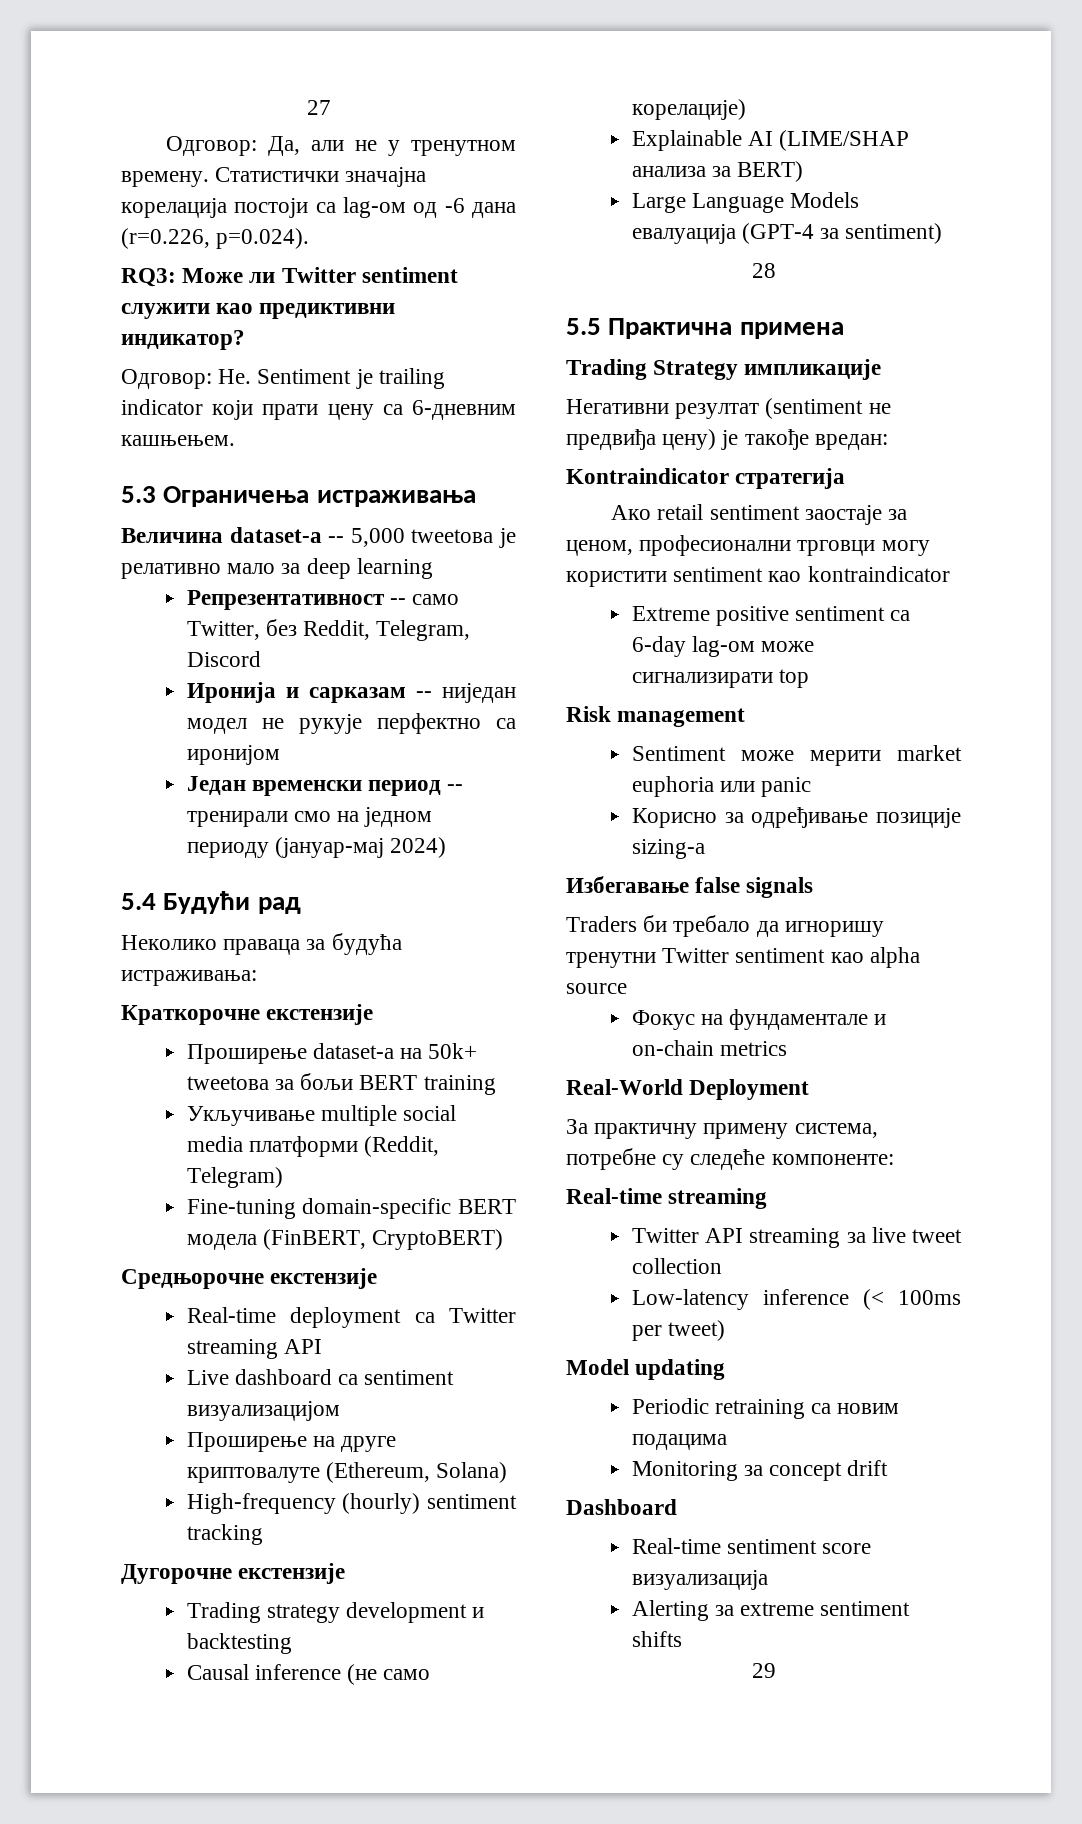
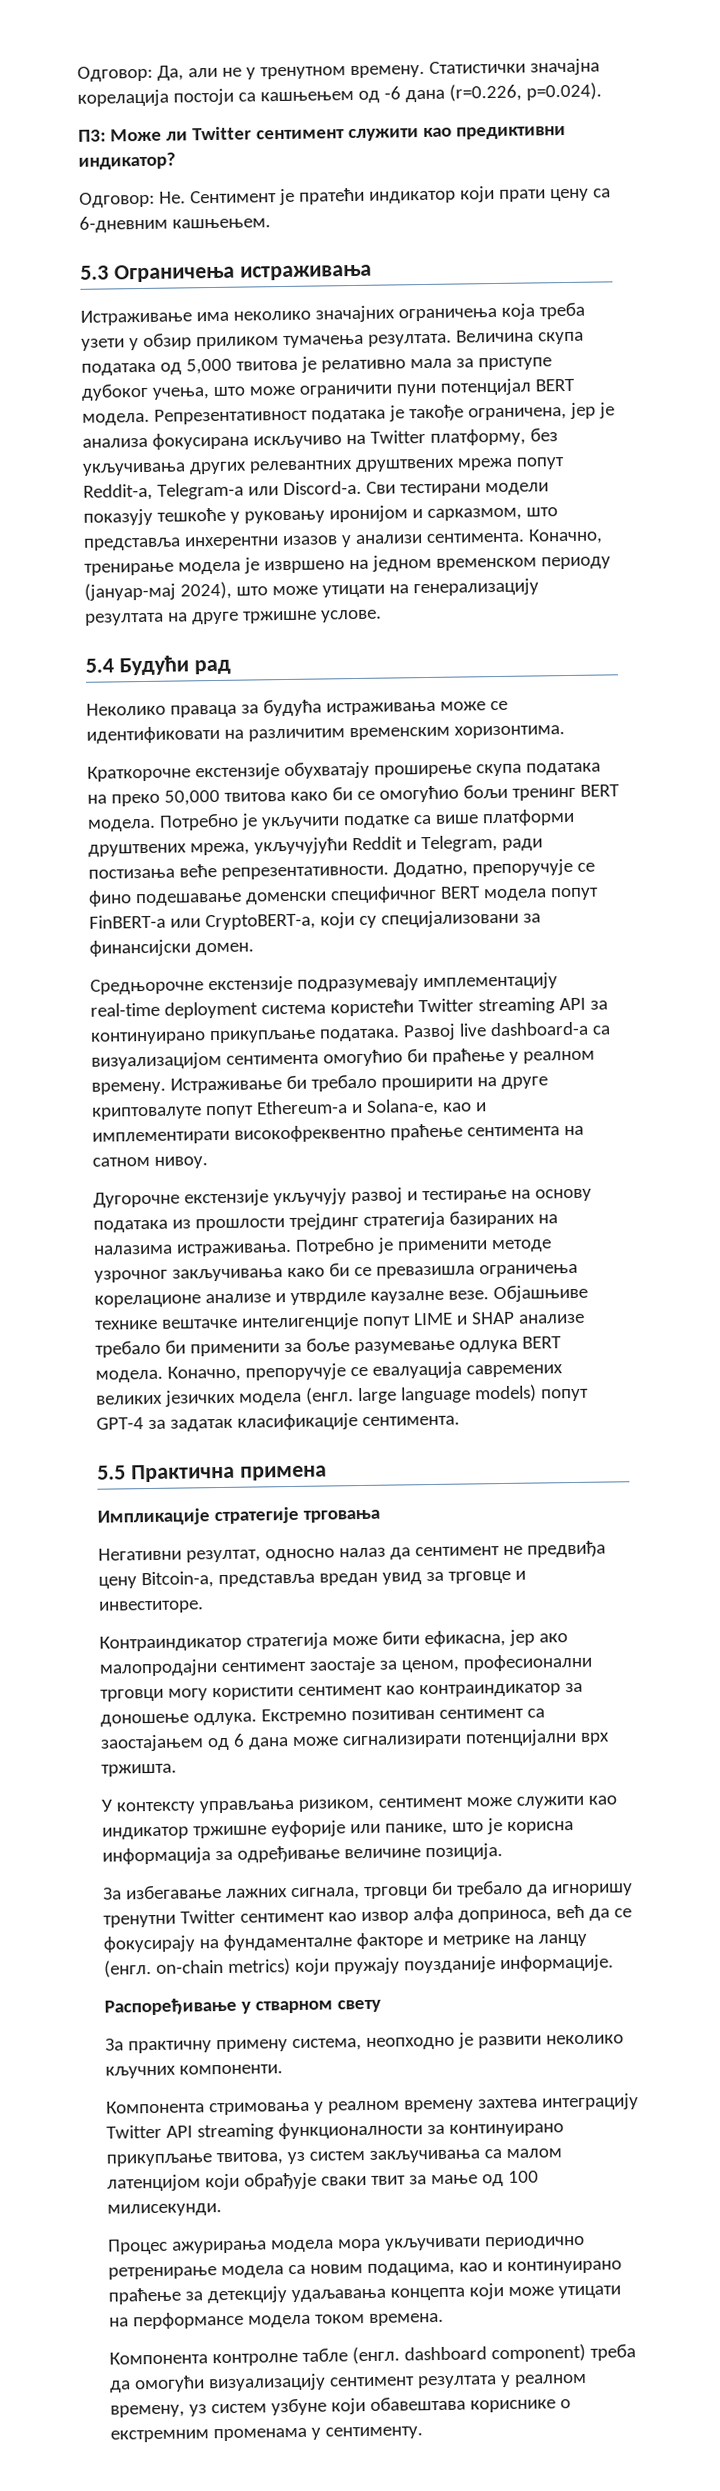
- 27
- Статистички значајна корелација постоји са lag-ом од -6 дана (r=0.226, p=0.024).
+ Статистички значајна корелација постоји са кашњењем од -6 дана (r=0.226, p=0.024).
- RQ3: Може ли Twitter sentiment служити као предиктивни индикатор?
+ П3: Може ли Twitter сентимент служити као предиктивни индикатор?
- Одговор: Не. Sentiment је trailing indicator који прати цену са 6-дневним кашњењем.
+ Одговор: Не. Сентимент је пратећи индикатор који прати цену са 6-дневним кашњењем.
- Величина dataset-а -- 5,000 tweetова је релативно мало за deep learning
- Репрезентативност -- само Twitter, без Reddit, Telegram, Discord
- Иронија и сарказам -- ниједан модел не рукује перфектно са иронијом
- Један временски период -- тренирали смо на једном периоду (јануар-мај 2024)
+ Истраживање има неколико значајних ограничења која треба узети у обзир приликом тумачења резултата. Величина скупа података од 5,000 твитова је релативно мала за приступе дубоког учења, што може ограничити пуни потенцијал BERT модела. Репрезентативност података је такође ограничена, јер је анализа фокусирана искључиво на Twitter платформу, без укључивања других релевантних друштвених мрежа попут Reddit-а, Telegram-а или Discord-а. Сви тестирани модели показују тешкоће у руковању иронијом и сарказмом, што представља инхерентни изазов у анализи сентимента. Коначно, тренирање модела је извршено на једном временском периоду (јануар-мај 2024), што може утицати на генерализацију резултата на друге тржишне услове.
- Неколико праваца за будућа истраживања:
- Краткорочне екстензије
- Проширење dataset-а на 50k+ tweetова за бољи BERT training
- Укључивање multiple social media платформи (Reddit, Telegram)
- Fine-tuning domain-specific BERT модела (FinBERT, CryptoBERT)
- Средњорочне екстензије
- Real-time deployment са Twitter streaming API
- Live dashboard са sentiment визуализацијом
- Проширење на друге криптовалуте (Ethereum, Solana)
- High-frequency (hourly) sentiment tracking
- Дугорочне екстензије
- Trading strategy development и backtesting
- Causal inference (не само корелације)
- Explainable AI (LIME/SHAP анализа за BERT)
- Large Language Models евалуација (GPT-4 за sentiment)
- 28
+ Неколико праваца за будућа истраживања може се идентификовати на различитим временским хоризонтима.
+ Краткорочне екстензије обухватају проширење скупа података на преко 50,000 твитова како би се омогућио бољи тренинг BERT модела. Потребно је укључити податке са више платформи друштвених мрежа, укључујући Reddit и Telegram, ради постизања веће репрезентативности. Додатно, препоручује се фино подешавање доменски специфичног BERT модела попут FinBERT-а или CryptoBERT-а, који су специјализовани за финансијски домен.
+ Средњорочне екстензије подразумевају имплементацију real-time deployment система користећи Twitter streaming API за континуирано прикупљање података. Развој live dashboard-а са визуализацијом сентимента омогућио би праћење у реалном времену. Истраживање би требало проширити на друге криптовалуте попут Ethereum-а и Solana-е, као и имплементирати високофреквентно праћење сентимента на сатном нивоу.
+ Дугорочне екстензије укључују развој и тестирање на основу података из прошлости трејдинг стратегија базираних на налазима истраживања. Потребно је применити методе узрочног закључивања како би се превазишла ограничења корелационе анализе и утврдиле каузалне везе. Објашњиве технике вештачке интелигенције попут LIME и SHAP анализе требало би применити за боље разумевање одлука BERT модела. Коначно, препоручује се евалуација савремених великих језичких модела (енгл. large language models) попут GPT-4 за задатак класификације сентимента.
  5.5 Практична примена
- Trading Strategy импликације
- Негативни резултат (sentiment не предвиђа цену) је такође вредан:
- Kontraindicator стратегија
- Ако retail sentiment заостаје за ценом, професионални трговци могу користити sentiment као kontraindicator
- Extreme positive sentiment са 6-day lag-ом може сигнализирати top
- Risk management
- Sentiment може мерити market euphoria или panic
- Корисно за одређивање позиције sizing-а
- Избегавање false signals
- Traders би требало да игноришу тренутни Twitter sentiment као alpha source
- Фокус на фундаментале и on-chain metrics
- Real-World Deployment
- За практичну примену система, потребне су следеће компоненте:
- Real-time streaming
- Twitter API streaming за live tweet collection
- Low-latency inference (< 100ms per tweet)
- Model updating
- Periodic retraining са новим подацима
- Monitoring за concept drift
- Dashboard
- Real-time sentiment score визуализација
- Alerting за extreme sentiment shifts
- 29
+ Импликације стратегије трговања
+ Негативни резултат, односно налаз да сентимент не предвиђа цену Bitcoin-а, представља вредан увид за трговце и инвеститоре.
+ Контраиндикатор стратегија може бити ефикасна, јер ако малопродајни сентимент заостаје за ценом, професионални трговци могу користити сентимент као контраиндикатор за доношење одлука. Екстремно позитиван сентимент са заостајањем од 6 дана може сигнализирати потенцијални врх тржишта.
+ У контексту управљања ризиком, сентимент може служити као индикатор тржишне еуфорије или панике, што је корисна информација за одређивање величине позиција.
+ За избегавање лажних сигнала, трговци би требало да игноришу тренутни Twitter сентимент као извор алфа доприноса, већ да се фокусирају на фундаменталне факторе и метрике на ланцу (енгл. on-chain metrics) који пружају поузданије информације.
+ Распоређивање у стварном свету
+ За практичну примену система, неопходно је развити неколико кључних компоненти.
+ Компонента стримовања у реалном времену захтева интеграцију Twitter API streaming функционалности за континуирано прикупљање твитова, уз систем закључивања са малом латенцијом који обрађује сваки твит за мање од 100 милисекунди.
+ Процес ажурирања модела мора укључивати периодично ретренирање модела са новим подацима, као и континуирано праћење за детекцију удаљавања концепта који може утицати на перформансе модела током времена.
+ Компонента контролне табле (енгл. dashboard component) треба да омогући визуализацију сентимент резултата у реалном времену, уз систем узбуне који обавештава кориснике о екстремним променама у сентименту.

